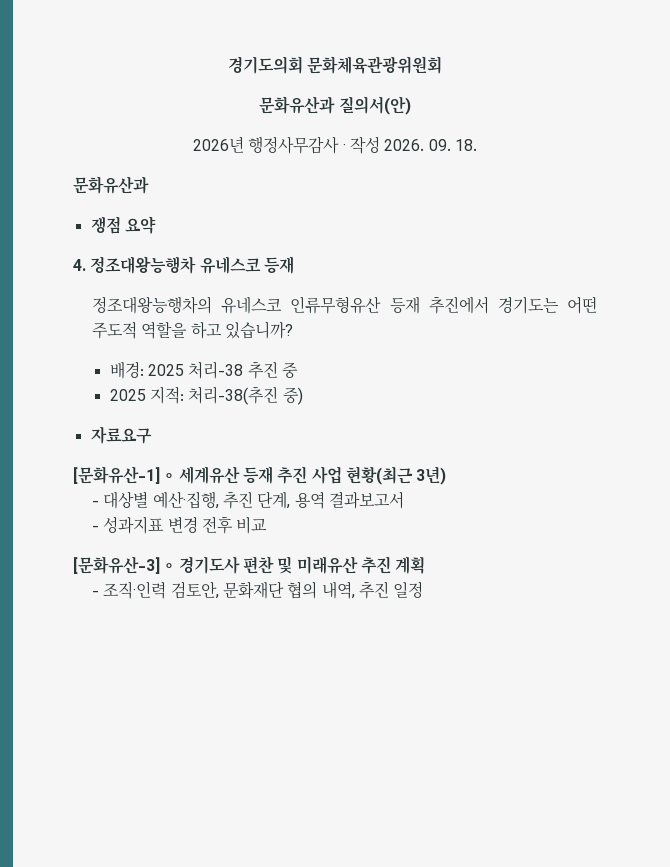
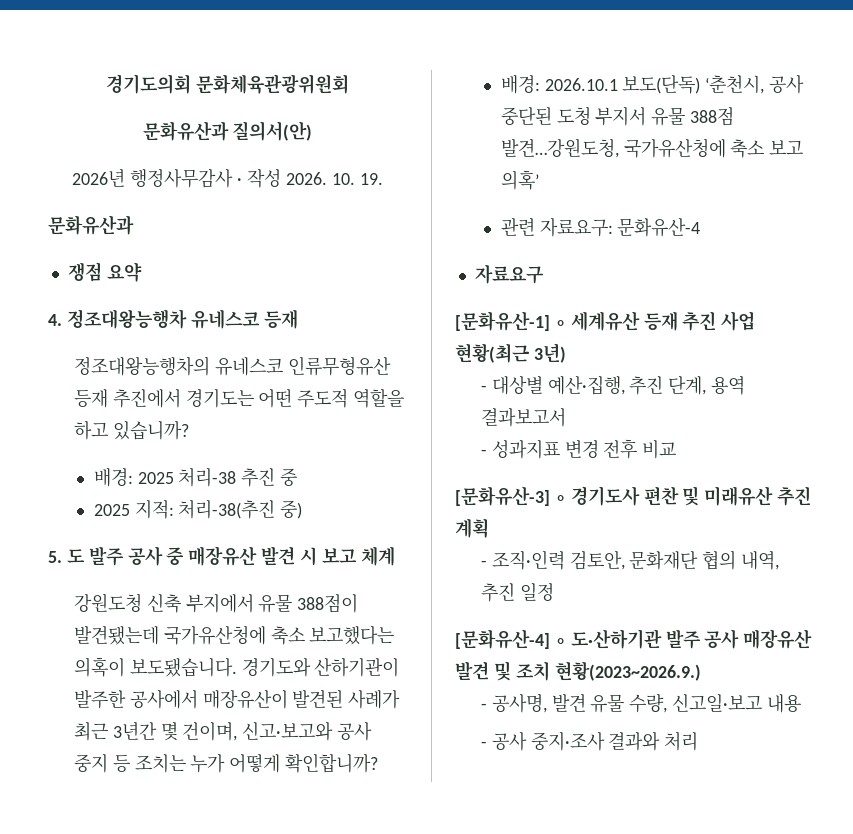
- 09. 18.
+ 10. 19.
+ 5. 도 발주 공사 중 매장유산 발견 시 보고 체계
+ 강원도청 신축 부지에서 유물 388점이 발견됐는데 국가유산청에 축소 보고했다는 의혹이 보도됐습니다. 경기도와 산하기관이 발주한 공사에서 매장유산이 발견된 사례가 최근 3년간 몇 건이며, 신고·보고와 공사 중지 등 조치는 누가 어떻게 확인합니까?
+ 배경: 2026.10.1 보도(단독) ‘춘천시, 공사 중단된 도청 부지서 유물 388점 발견…강원도청, 국가유산청에 축소 보고 의혹’
+ 관련 자료요구: 문화유산-4
+ [문화유산-4] ∘ 도·산하기관 발주 공사 매장유산 발견 및 조치 현황(2023~2026.9.)
+ - 공사명, 발견 유물 수량, 신고일·보고 내용
+ - 공사 중지·조사 결과와 처리

